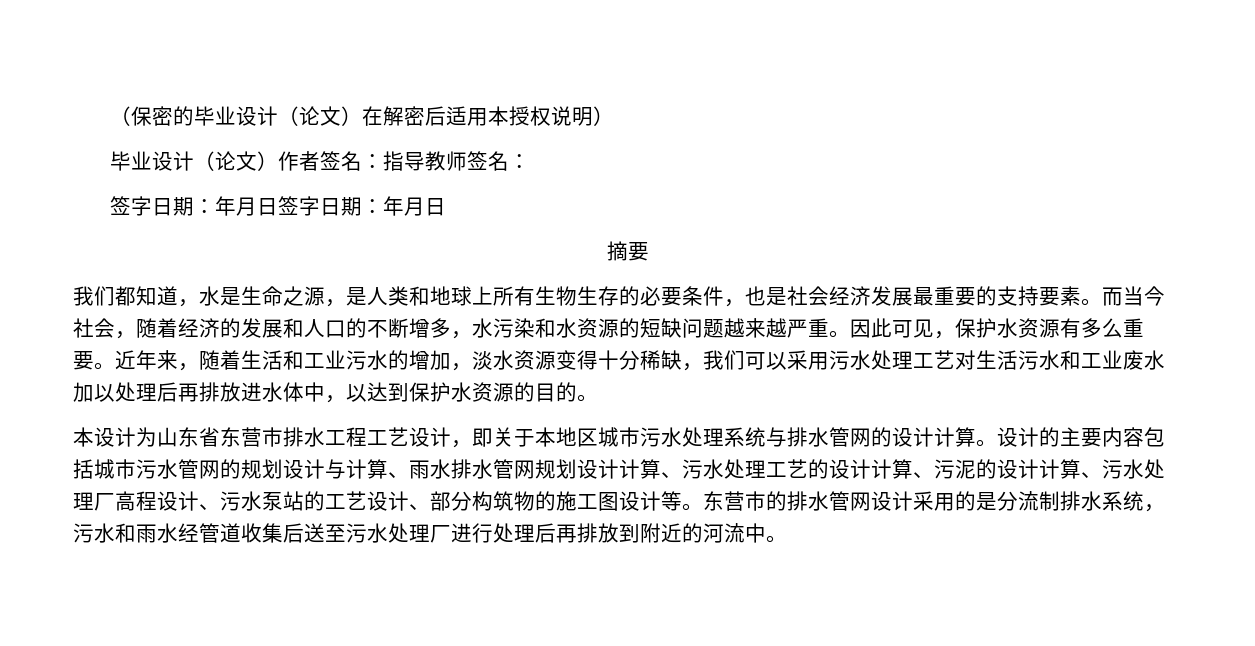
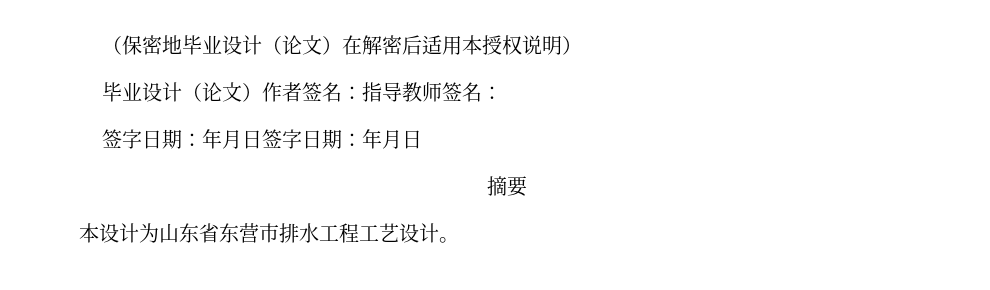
- （保密的毕业设计（论文）在解密后适用本授权说明）
+ （保密地毕业设计（论文）在解密后适用本授权说明）
- 我们都知道，水是生命之源，是人类和地球上所有生物生存的必要条件，也是社会经济发展最重要的支持要素。而当今社会，随着经济的发展和人口的不断增多，水污染和水资源的短缺问题越来越严重。因此可见，保护水资源有多么重要。近年来，随着生活和工业污水的增加，淡水资源变得十分稀缺，我们可以采用污水处理工艺对生活污水和工业废水加以处理后再排放进水体中，以达到保护水资源的目的。
- 本设计为山东省东营市排水工程工艺设计，即关于本地区城市污水处理系统与排水管网的设计计算。设计的主要内容包括城市污水管网的规划设计与计算、雨水排水管网规划设计计算、污水处理工艺的设计计算、污泥的设计计算、污水处理厂高程设计、污水泵站的工艺设计、部分构筑物的施工图设计等。东营市的排水管网设计采用的是分流制排水系统，污水和雨水经管道收集后送至污水处理厂进行处理后再排放到附近的河流中。
+ 本设计为山东省东营市排水工程工艺设计。

